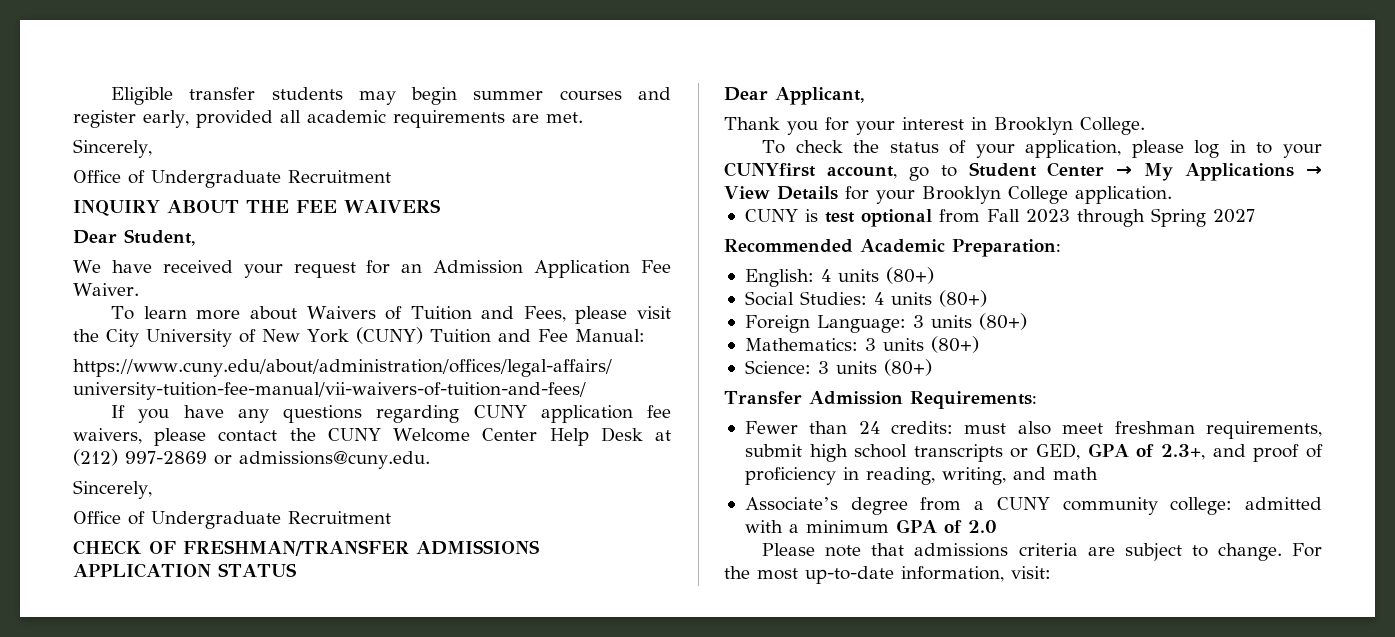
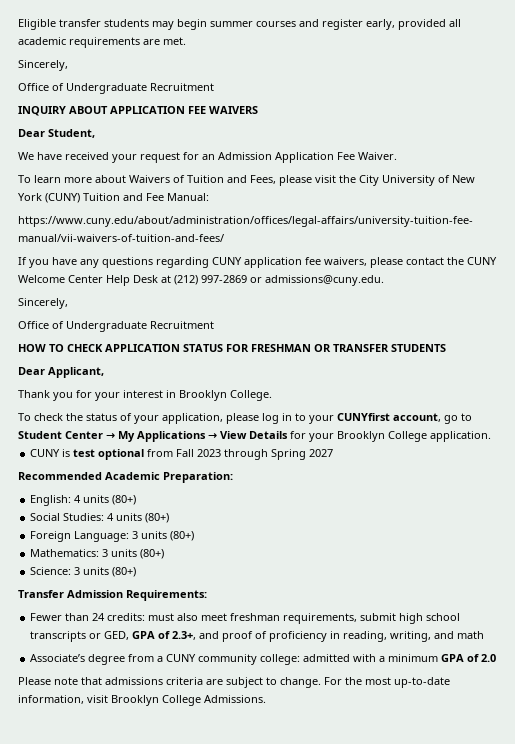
- INQUIRY ABOUT THE FEE WAIVERS
+ INQUIRY ABOUT APPLICATION FEE WAIVERS
- CHECK OF FRESHMAN/TRANSFER ADMISSIONS APPLICATION STATUS
+ HOW TO CHECK APPLICATION STATUS FOR FRESHMAN OR TRANSFER STUDENTS
- For the most up-to-date information, visit:
+ For the most up-to-date information, visit Brooklyn College Admissions.

